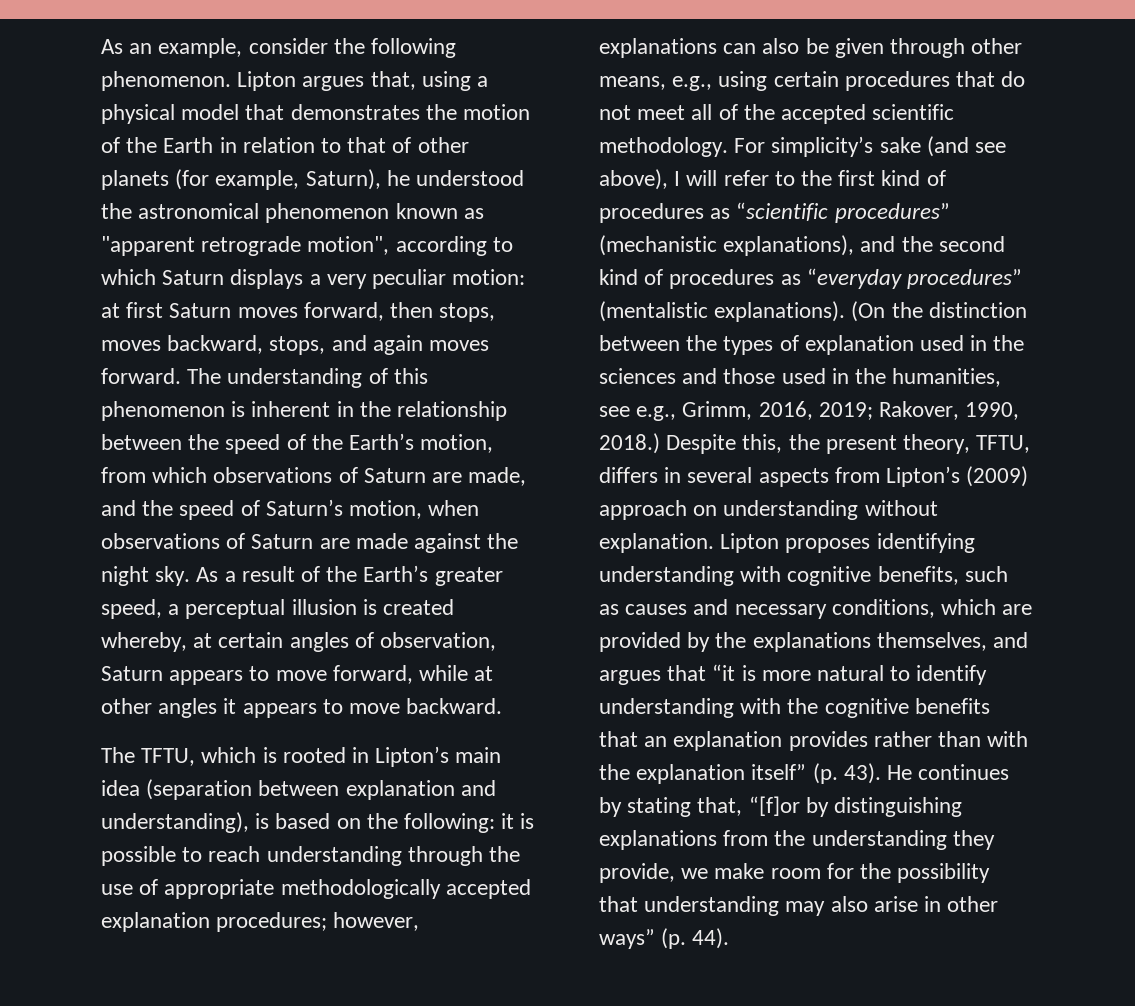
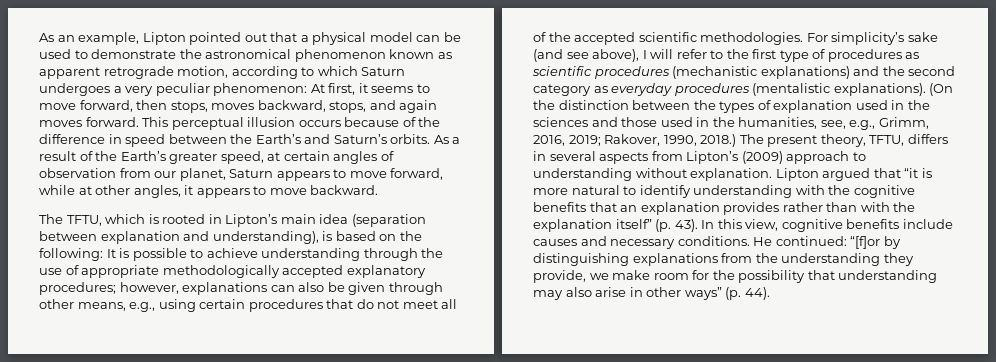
- As an example, consider the following phenomenon. Lipton argues that, using a physical model that demonstrates the motion of the Earth in relation to that of other planets (for example, Saturn), he understood the astronomical phenomenon known as "apparent retrograde motion", according to which Saturn displays a very peculiar motion: at first Saturn moves forward, then stops, moves backward, stops, and again moves forward.
+ As an example, Lipton pointed out that a physical model can be used to demonstrate the astronomical phenomenon known as apparent retrograde motion, according to which Saturn undergoes a very peculiar phenomenon: At first, it seems to move forward, then stops, moves backward, stops, and again moves forward.
- The understanding of this phenomenon is inherent in the relationship between the speed of the Earth’s motion, from which observations of Saturn are made, and the speed of Saturn’s motion, when observations of Saturn are made against the night sky.
+ This perceptual illusion occurs because of the difference in speed between the Earth’s and Saturn’s orbits.
- As a result of the Earth’s greater speed, a perceptual illusion is created whereby, at certain angles of observation, Saturn appears to move forward, while at other angles it appears to move backward.
+ As a result of the Earth’s greater speed, at certain angles of observation from our planet, Saturn appears to move forward, while at other angles, it appears to move backward.
- The TFTU, which is rooted in Lipton’s main idea (separation between explanation and understanding), is based on the following: it is possible to reach understanding through the use of appropriate methodologically accepted explanation procedures; however, explanations can also be given through other means, e.g., using certain procedures that do not meet all of the accepted scientific methodology.
+ The TFTU, which is rooted in Lipton’s main idea (separation between explanation and understanding), is based on the following: It is possible to achieve understanding through the use of appropriate methodologically accepted explanatory procedures; however, explanations can also be given through other means, e.g., using certain procedures that do not meet all of the accepted scientific methodologies.
- For simplicity’s sake (and see above), I will refer to the first kind of procedures as “scientific procedures” (mechanistic explanations), and the second kind of procedures as “everyday procedures” (mentalistic explanations).
+ For simplicity’s sake (and see above), I will refer to the first type of procedures as scientific procedures (mechanistic explanations) and the second category as everyday procedures (mentalistic explanations).
- (On the distinction between the types of explanation used in the sciences and those used in the humanities, see e.g., Grimm, 2016, 2019; Rakover, 1990, 2018.)
+ (On the distinction between the types of explanation used in the sciences and those used in the humanities, see, e.g., Grimm, 2016, 2019; Rakover, 1990, 2018.)
- Despite this, the present theory, TFTU, differs in several aspects from Lipton’s (2009) approach on understanding without explanation.
+ The present theory, TFTU, differs in several aspects from Lipton’s (2009) approach to understanding without explanation.
- Lipton proposes identifying understanding with cognitive benefits, such as causes and necessary conditions, which are provided by the explanations themselves, and argues that “it is more natural to identify understanding with the cognitive benefits that an explanation provides rather than with the explanation itself” (p. 43).
+ Lipton argued that “it is more natural to identify understanding with the cognitive benefits that an explanation provides rather than with the explanation itself” (p. 43).
- He continues by stating that, “[f]or by distinguishing explanations from the understanding they provide, we make room for the possibility that understanding may also arise in other ways” (p. 44).
+ In this view, cognitive benefits include causes and necessary conditions. He continued: “[f]or by distinguishing explanations from the understanding they provide, we make room for the possibility that understanding may also arise in other ways” (p. 44).

